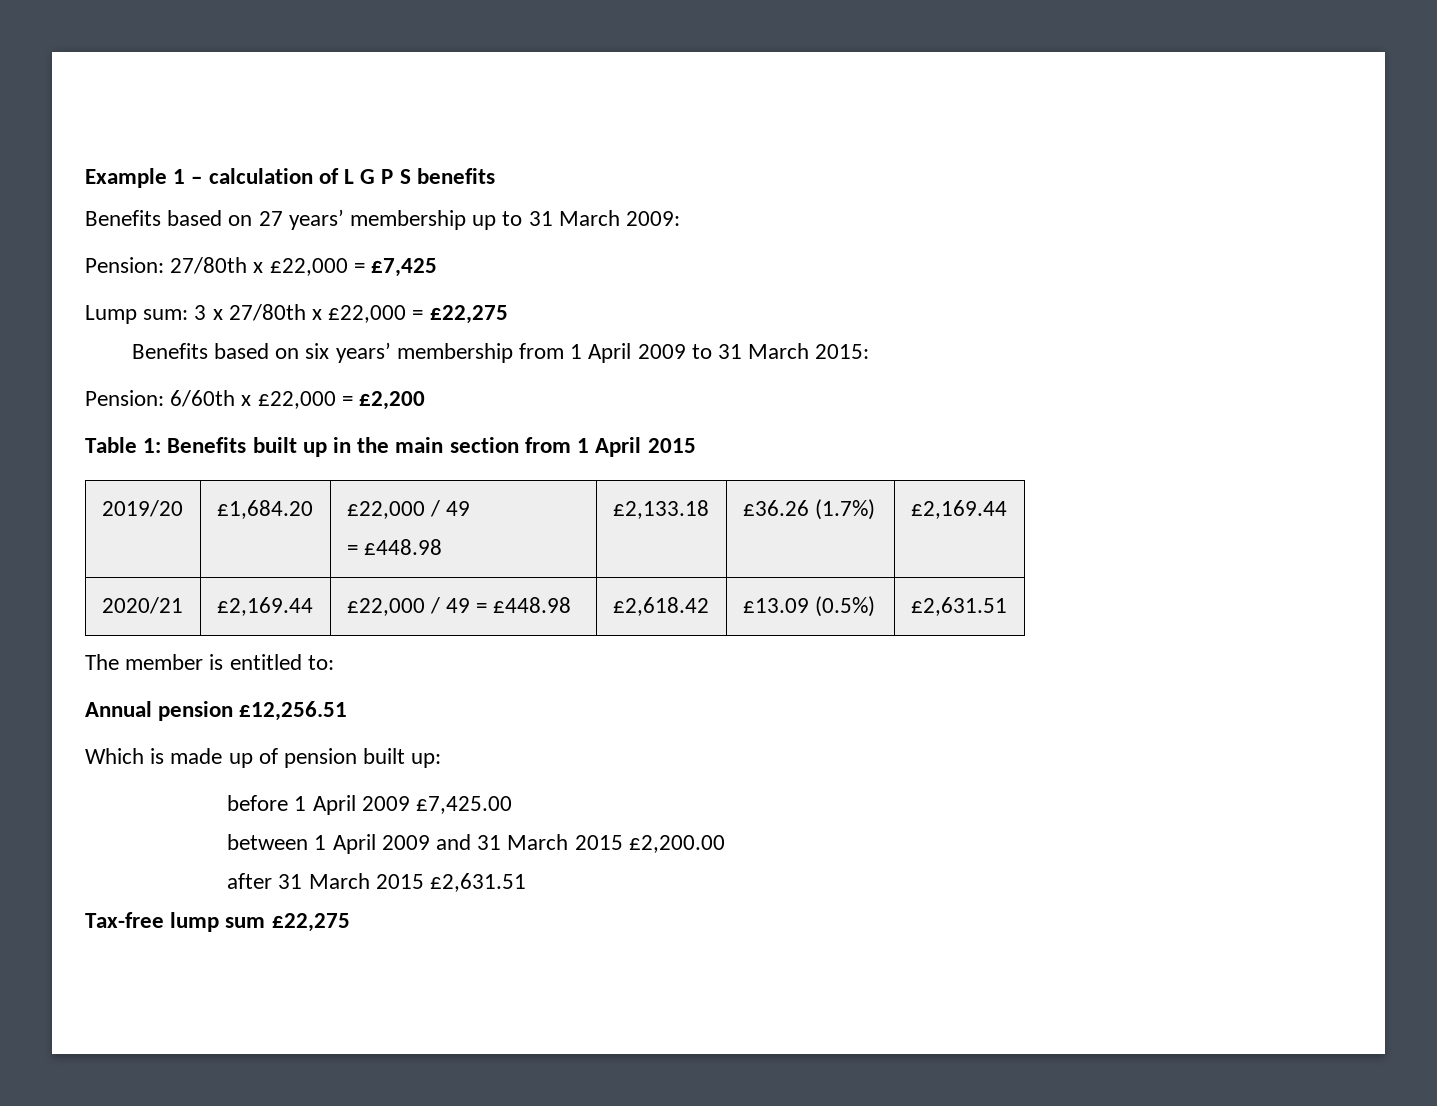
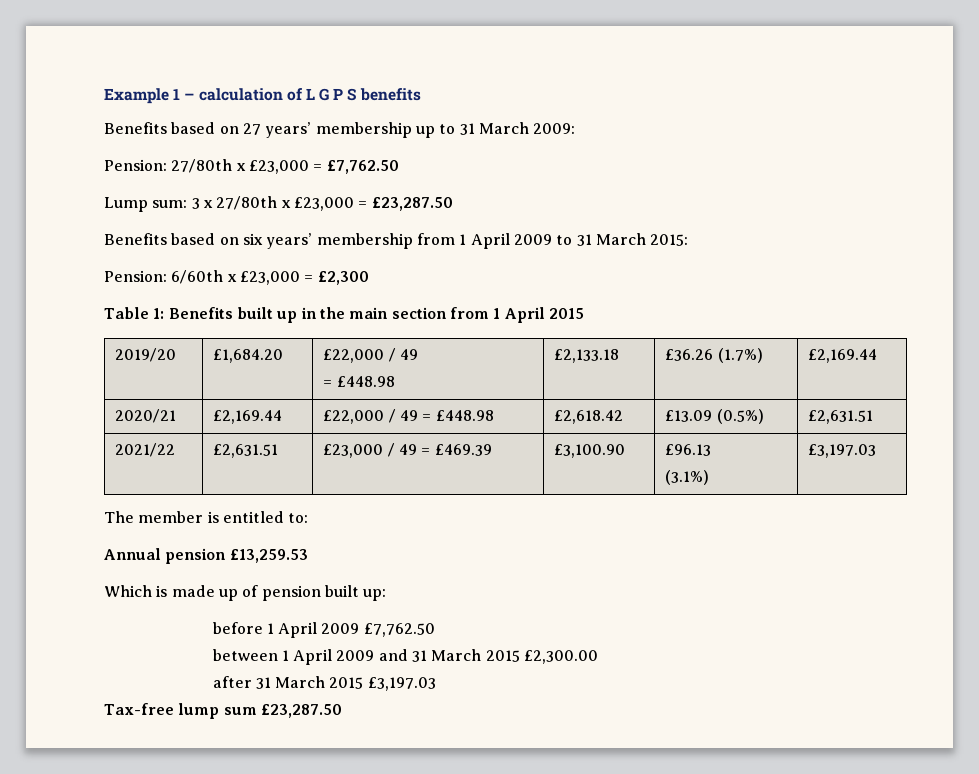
- Pension: 27/80th x £22,000 = £7,425
+ Pension: 27/80th x £23,000 = £7,762.50
- Lump sum: 3 x 27/80th x £22,000 = £22,275
+ Lump sum: 3 x 27/80th x £23,000 = £23,287.50
- Pension: 6/60th x £22,000 = £2,200
+ Pension: 6/60th x £23,000 = £2,300
+ 2021/22 | £2,631.51 | £23,000 / 49 = £469.39 | £3,100.90 | £96.13
+ (3.1%) | £3,197.03
- Annual pension £12,256.51
+ Annual pension £13,259.53
- before 1 April 2009 £7,425.00
+ before 1 April 2009 £7,762.50
- between 1 April 2009 and 31 March 2015 £2,200.00
+ between 1 April 2009 and 31 March 2015 £2,300.00
- after 31 March 2015 £2,631.51
+ after 31 March 2015 £3,197.03
- Tax-free lump sum £22,275
+ Tax-free lump sum £23,287.50

